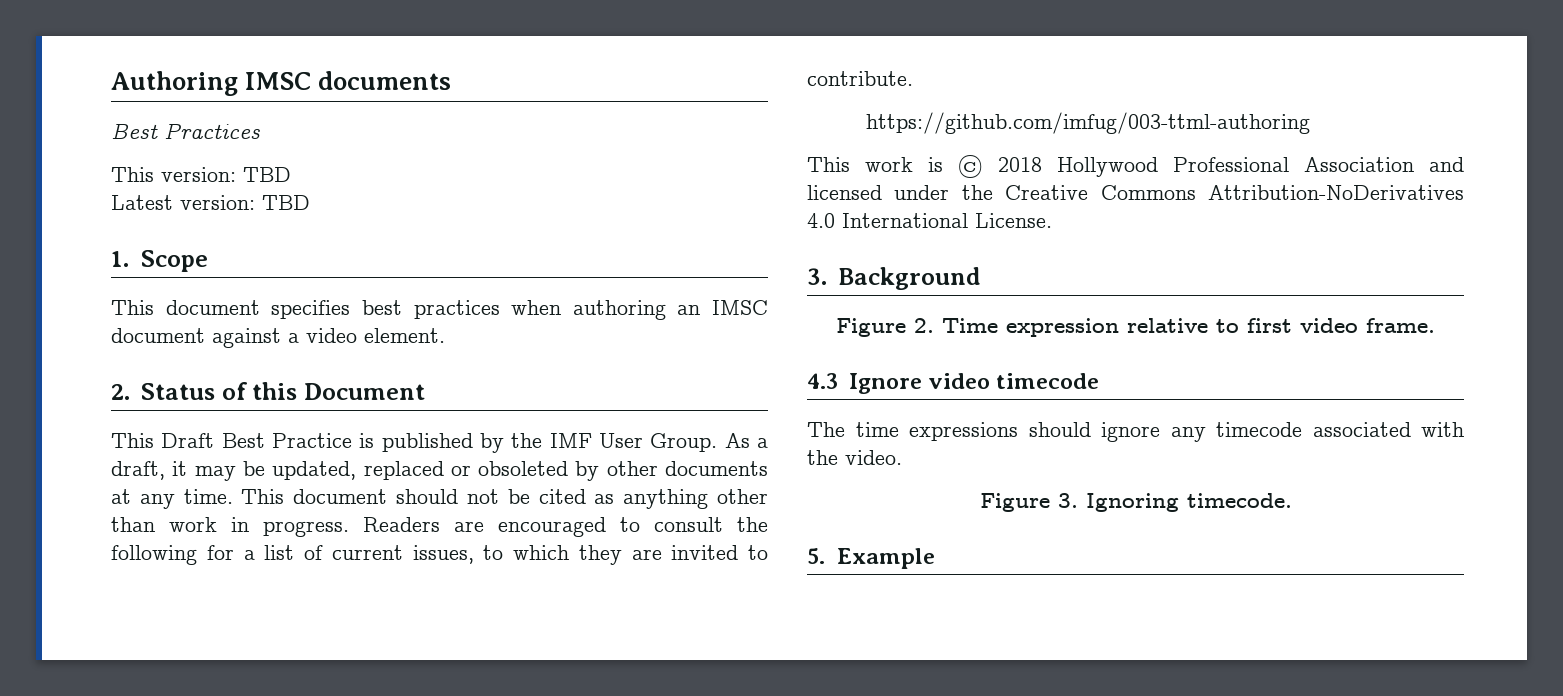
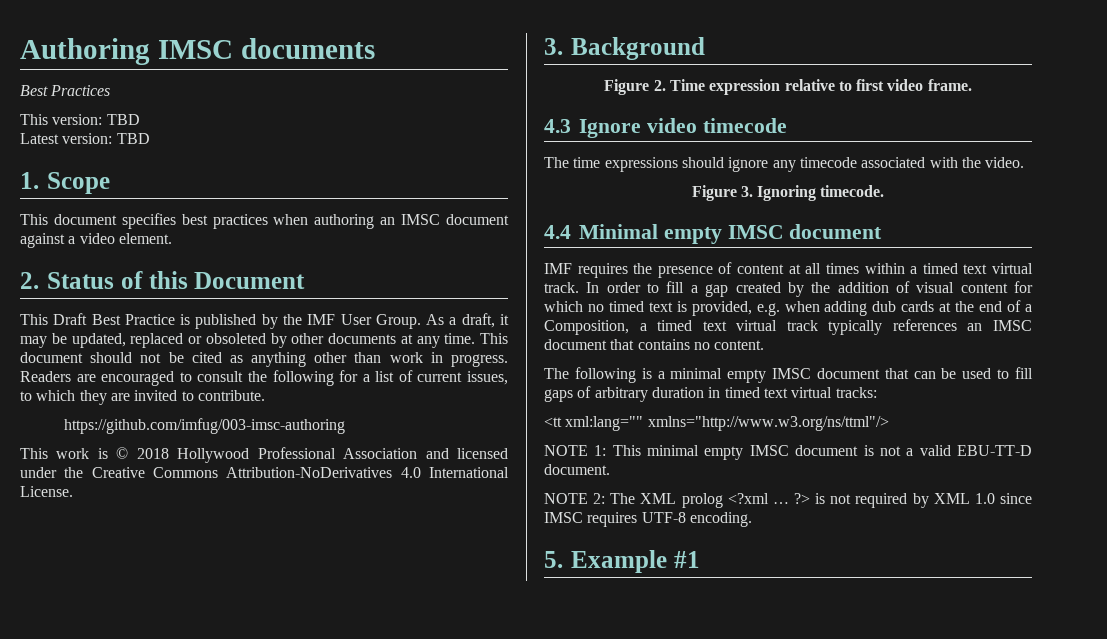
- https://github.com/imfug/003-ttml-authoring
+ https://github.com/imfug/003-imsc-authoring
- 5. Example
+ 4.4 Minimal empty IMSC document
+ IMF requires the presence of content at all times within a timed text virtual track. In order to fill a gap created by the addition of visual content for which no timed text is provided, e.g. when adding dub cards at the end of a Composition, a timed text virtual track typically references an IMSC document that contains no content.
+ The following is a minimal empty IMSC document that can be used to fill gaps of arbitrary duration in timed text virtual tracks:
+ <tt xml:lang="" xmlns="http://www.w3.org/ns/ttml"/>
+ NOTE 1: This minimal empty IMSC document is not a valid EBU-TT-D document.
+ NOTE 2: The XML prolog <?xml … ?> is not required by XML 1.0 since IMSC requires UTF-8 encoding.
+ 5. Example #1

